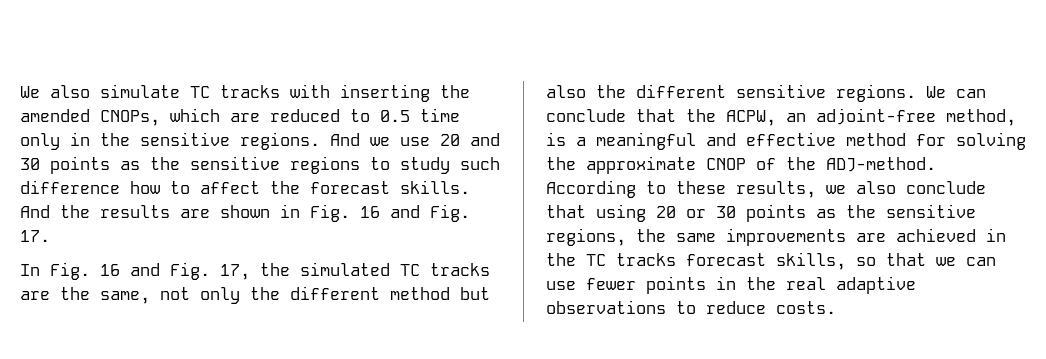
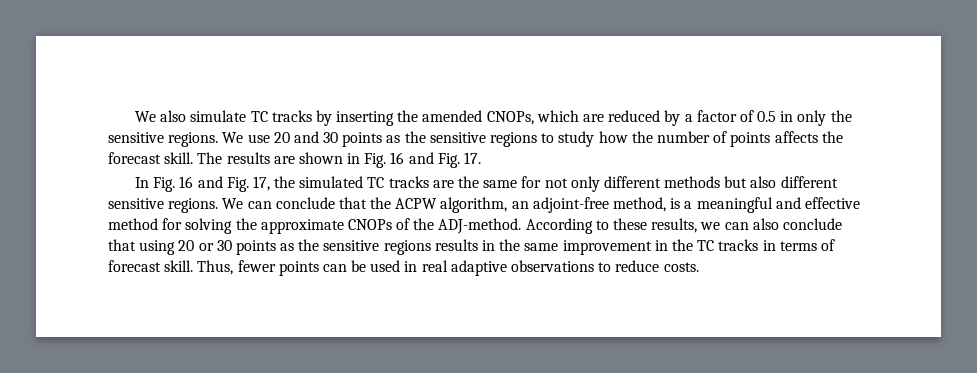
- We also simulate TC tracks with inserting the amended CNOPs, which are reduced to 0.5 time only in the sensitive regions.
+ We also simulate TC tracks by inserting the amended CNOPs, which are reduced by a factor of 0.5 in only the sensitive regions.
- And we use 20 and 30 points as the sensitive regions to study such difference how to affect the forecast skills. And the results are shown in Fig. 16 and Fig. 17.
+ We use 20 and 30 points as the sensitive regions to study how the number of points affects the forecast skill. The results are shown in Fig. 16 and Fig. 17.
- In Fig. 16 and Fig. 17, the simulated TC tracks are the same, not only the different method but also the different sensitive regions.
+ In Fig. 16 and Fig. 17, the simulated TC tracks are the same for not only different methods but also different sensitive regions.
- We can conclude that the ACPW, an adjoint-free method, is a meaningful and effective method for solving the approximate CNOP of the ADJ-method.
+ We can conclude that the ACPW algorithm, an adjoint-free method, is a meaningful and effective method for solving the approximate CNOPs of the ADJ-method.
- According to these results, we also conclude that using 20 or 30 points as the sensitive regions, the same improvements are achieved in the TC tracks forecast skills, so that we can use fewer points in the real adaptive observations to reduce costs.
+ According to these results, we can also conclude that using 20 or 30 points as the sensitive regions results in the same improvement in the TC tracks in terms of forecast skill. Thus, fewer points can be used in real adaptive observations to reduce costs.

